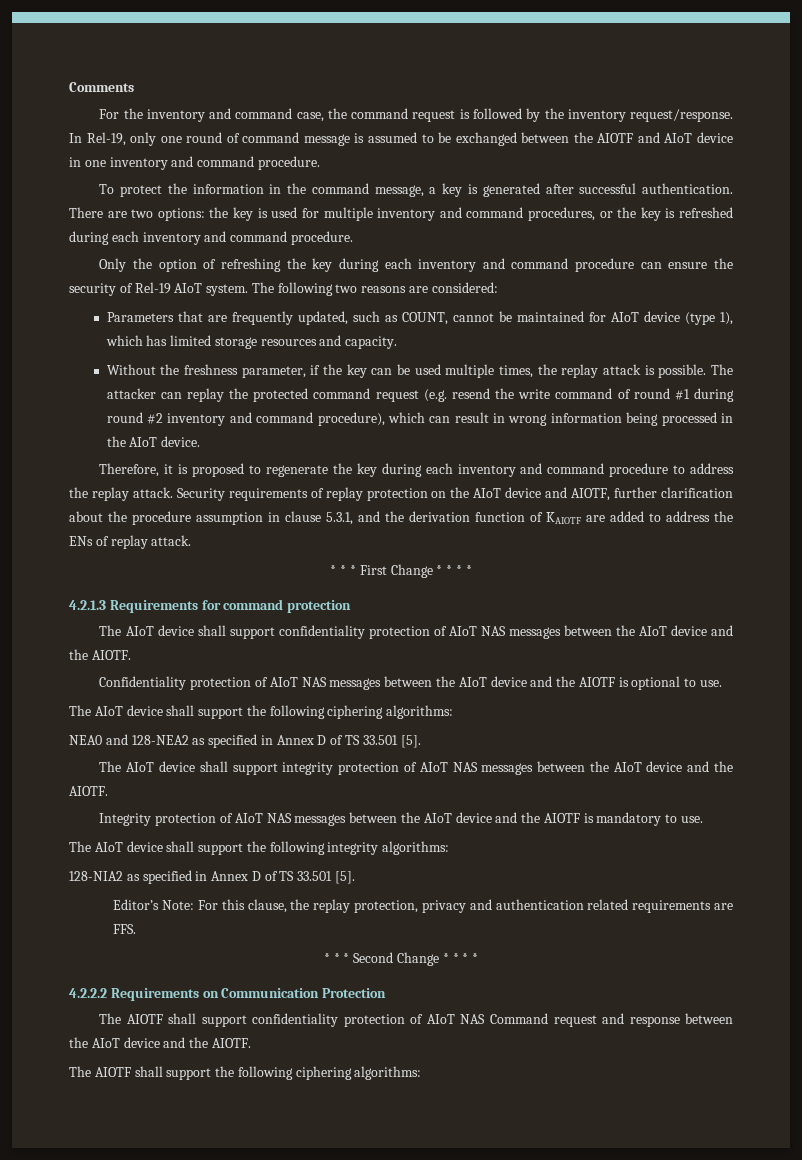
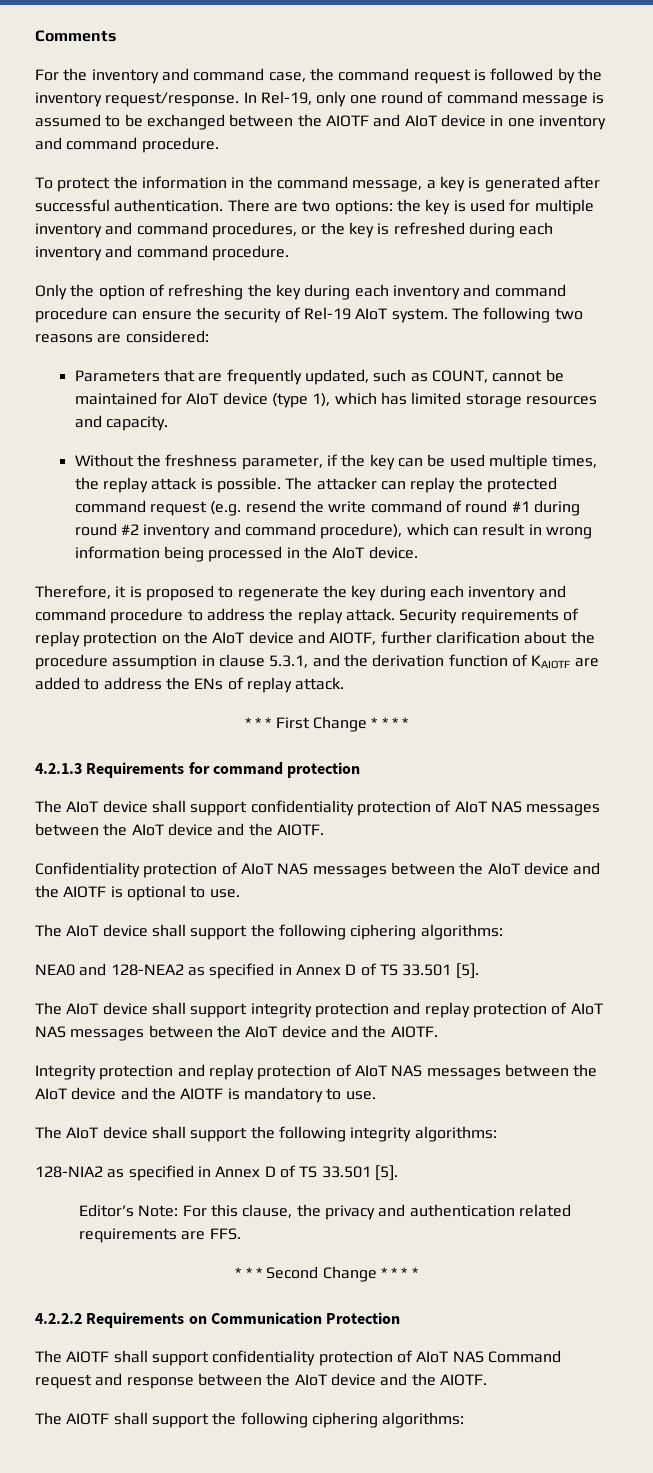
- The AIoT device shall support integrity protection of AIoT NAS messages between the AIoT device and the AIOTF.
+ The AIoT device shall support integrity protection and replay protection of AIoT NAS messages between the AIoT device and the AIOTF.
- Integrity protection of AIoT NAS messages between the AIoT device and the AIOTF is mandatory to use.
+ Integrity protection and replay protection of AIoT NAS messages between the AIoT device and the AIOTF is mandatory to use.
- Editor’s Note: For this clause, the replay protection, privacy and authentication related requirements are FFS.
+ Editor’s Note: For this clause, the privacy and authentication related requirements are FFS.

